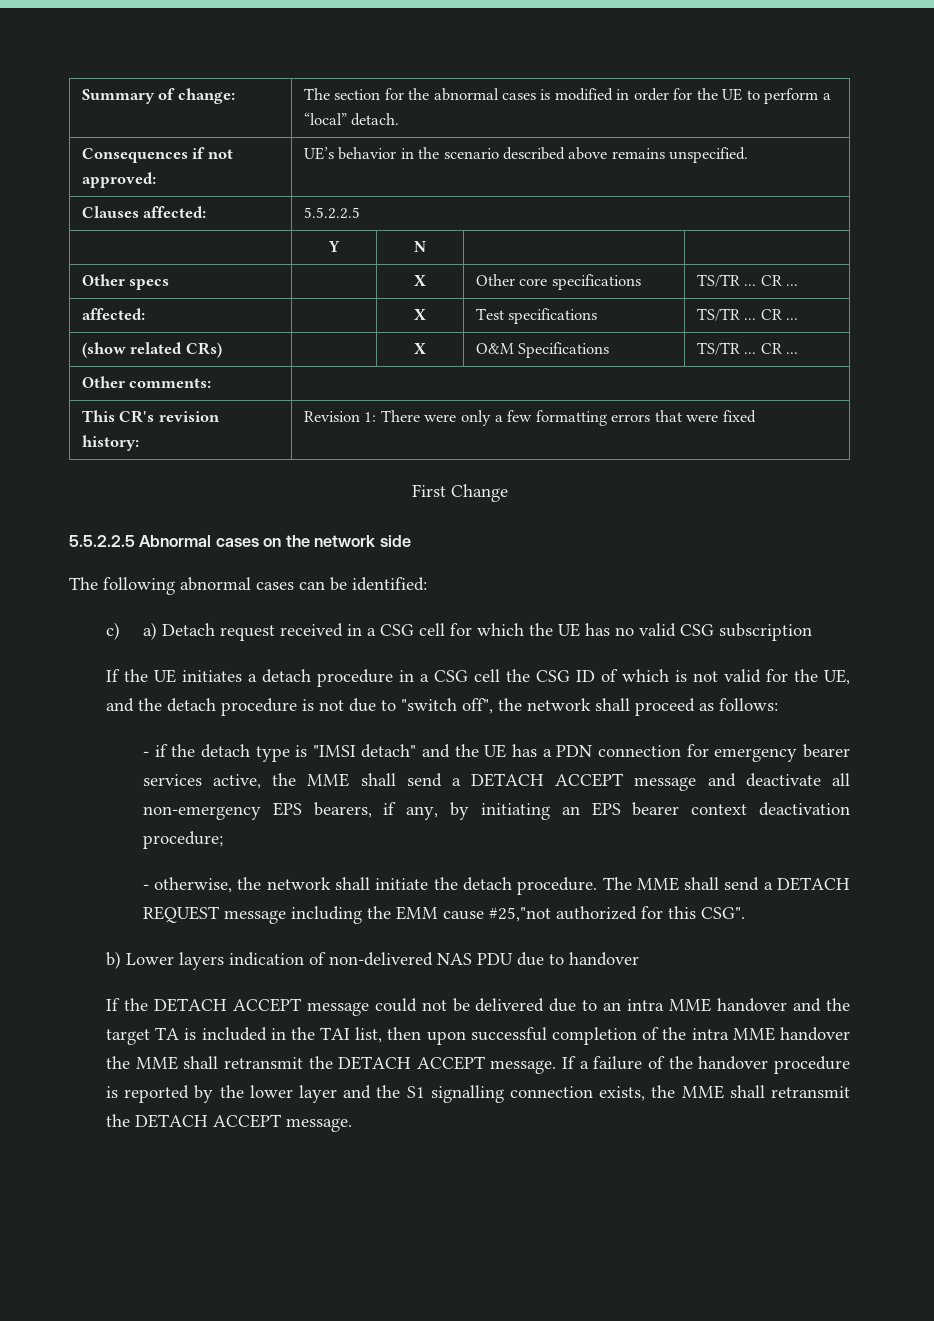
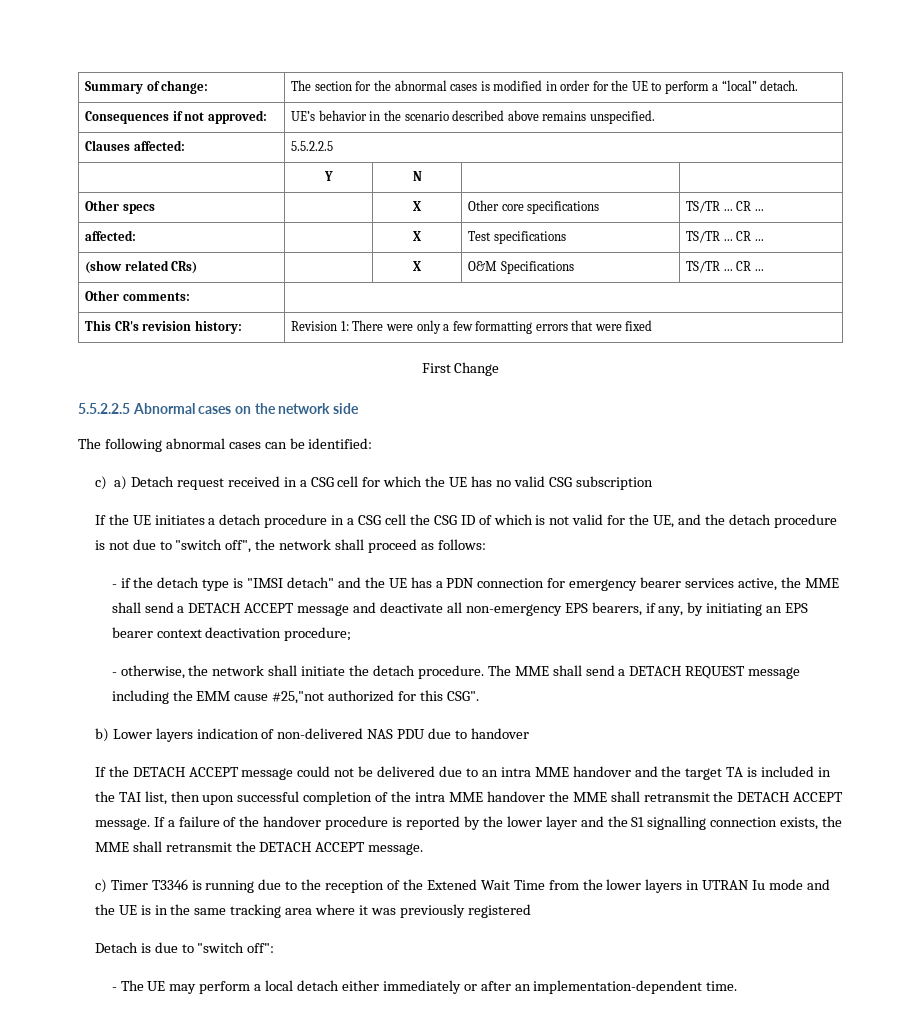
+ c) Timer T3346 is running due to the reception of the Extened Wait Time from the lower layers in UTRAN Iu mode and the UE is in the same tracking area where it was previously registered
+ Detach is due to "switch off":
+ - The UE may perform a local detach either immediately or after an implementation-dependent time.

